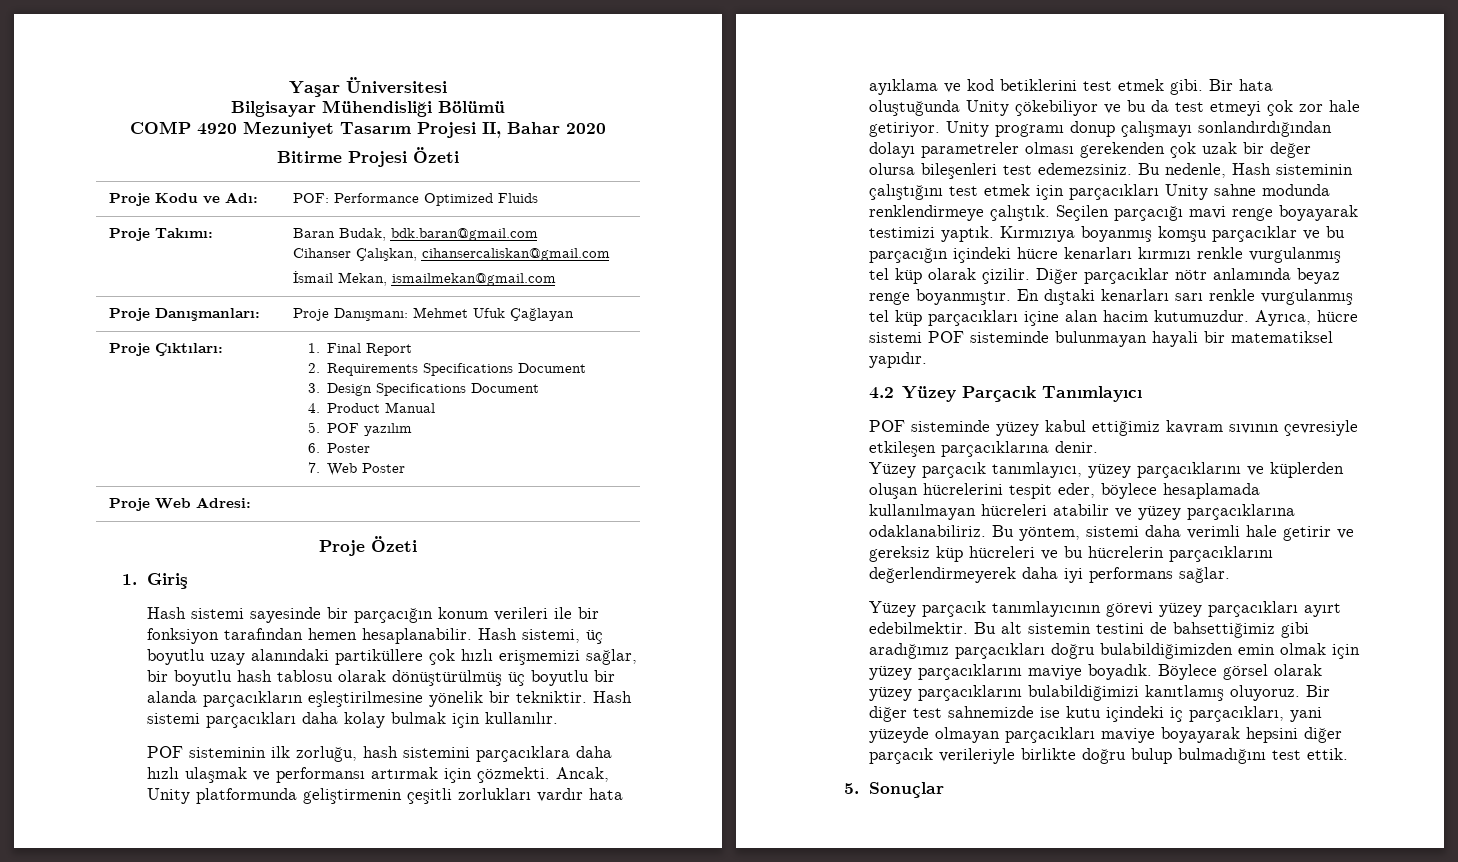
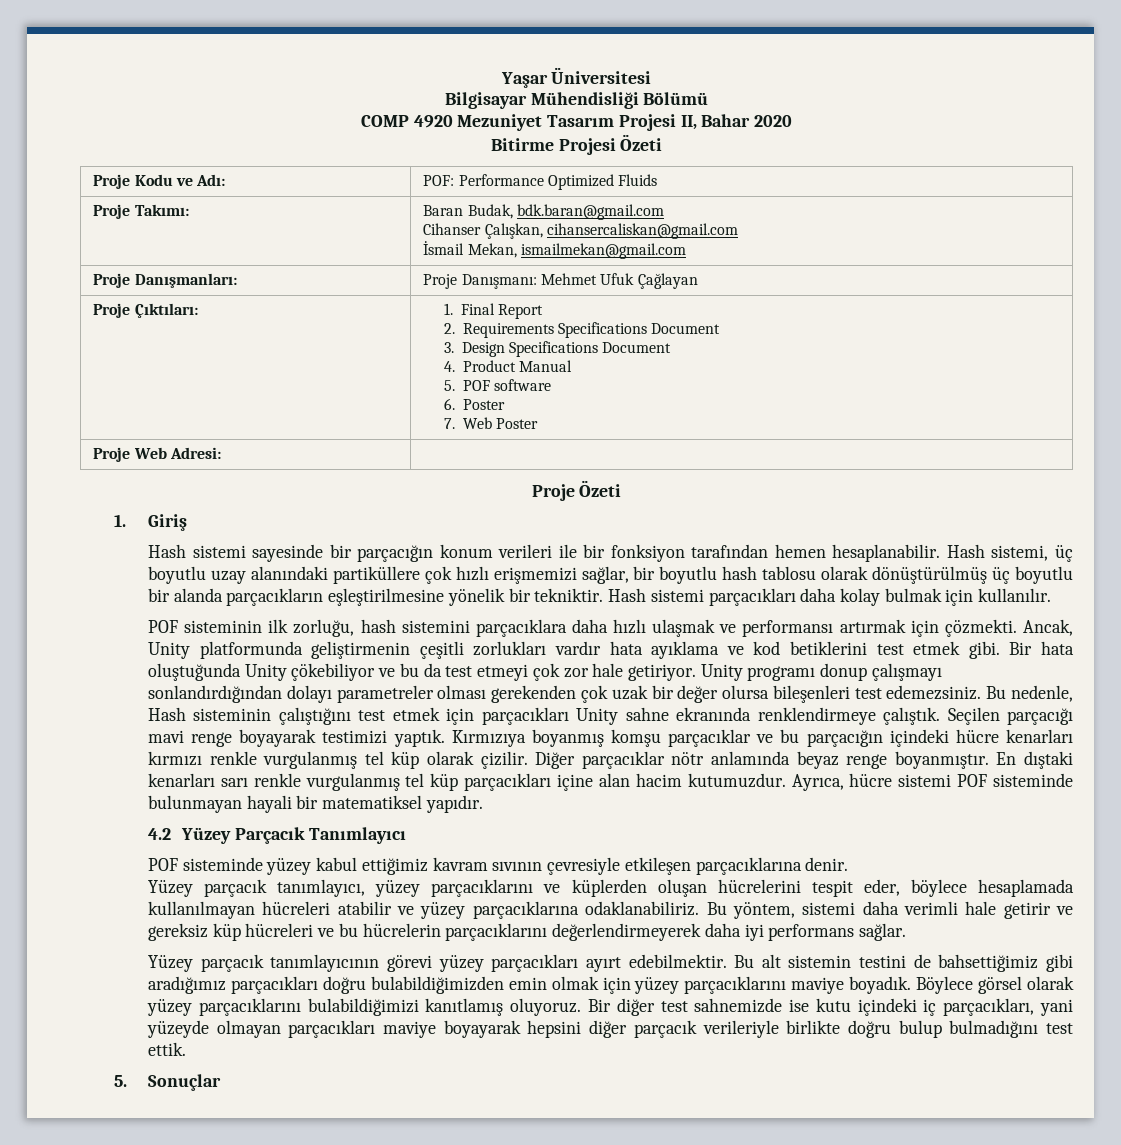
  Proje Çıktıları: | 1. Final Report
  2. Requirements Specifications Document
  3. Design Specifications Document
  4. Product Manual
- 5. POF yazılım
+ 5. POF software
- Bu nedenle, Hash sisteminin çalıştığını test etmek için parçacıkları Unity sahne modunda renklendirmeye çalıştık.
+ Bu nedenle, Hash sisteminin çalıştığını test etmek için parçacıkları Unity sahne ekranında renklendirmeye çalıştık.

